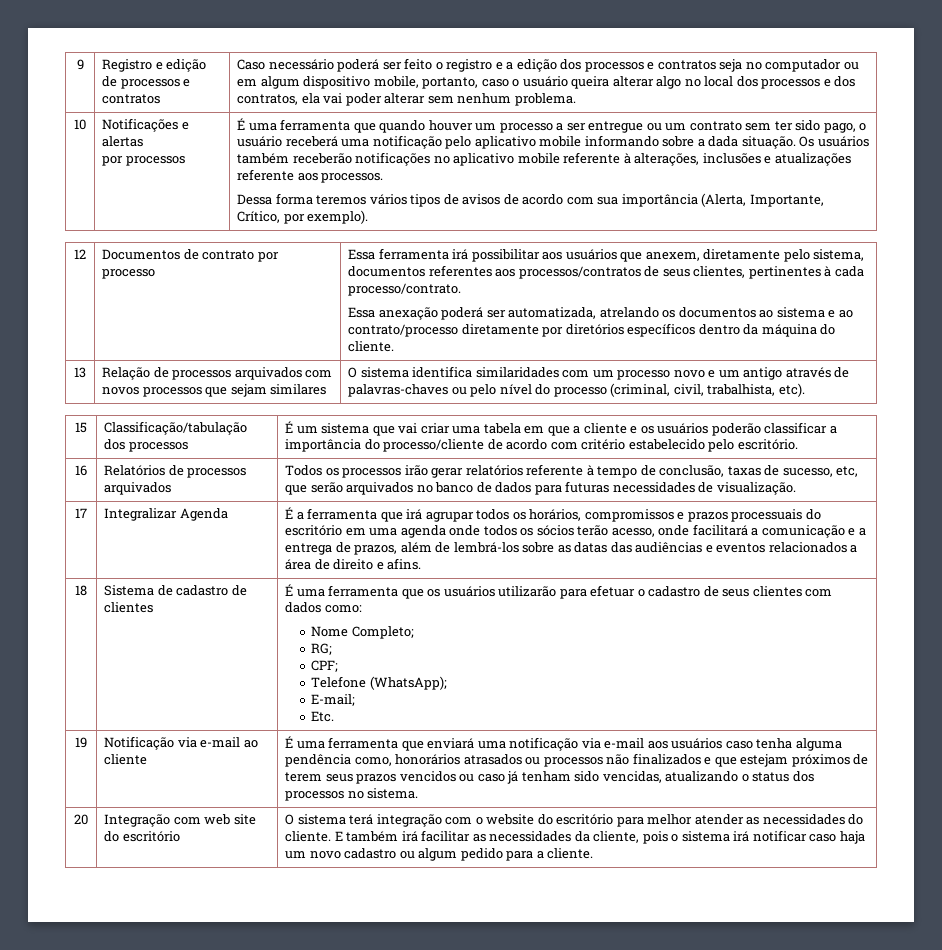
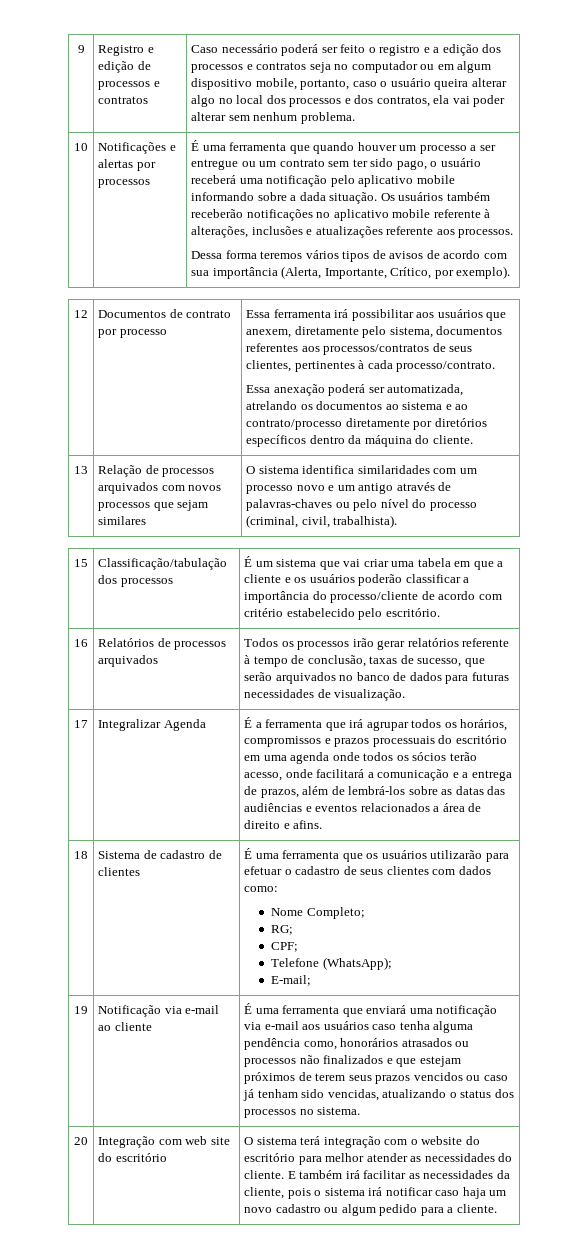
- Notificações e alertas
- por processos
+ Notificações e alertas por processos
- 13 | Relação de processos arquivados com novos processos que sejam similares | O sistema identifica similaridades com um processo novo e um antigo através de palavras-chaves ou pelo nível do processo (criminal, civil, trabalhista, etc).
+ 13 | Relação de processos arquivados com novos processos que sejam similares | O sistema identifica similaridades com um processo novo e um antigo através de palavras-chaves ou pelo nível do processo (criminal, civil, trabalhista).
- 16 | Relatórios de processos arquivados | Todos os processos irão gerar relatórios referente à tempo de conclusão, taxas de sucesso, etc, que serão arquivados no banco de dados para futuras necessidades de visualização.
+ 16 | Relatórios de processos arquivados | Todos os processos irão gerar relatórios referente à tempo de conclusão, taxas de sucesso, que serão arquivados no banco de dados para futuras necessidades de visualização.
  18 | Sistema de cadastro de clientes | É uma ferramenta que os usuários utilizarão para efetuar o cadastro de seus clientes com dados como:
  Nome Completo;
  RG;
  CPF;
  Telefone (WhatsApp);
  E-mail;
- Etc.

